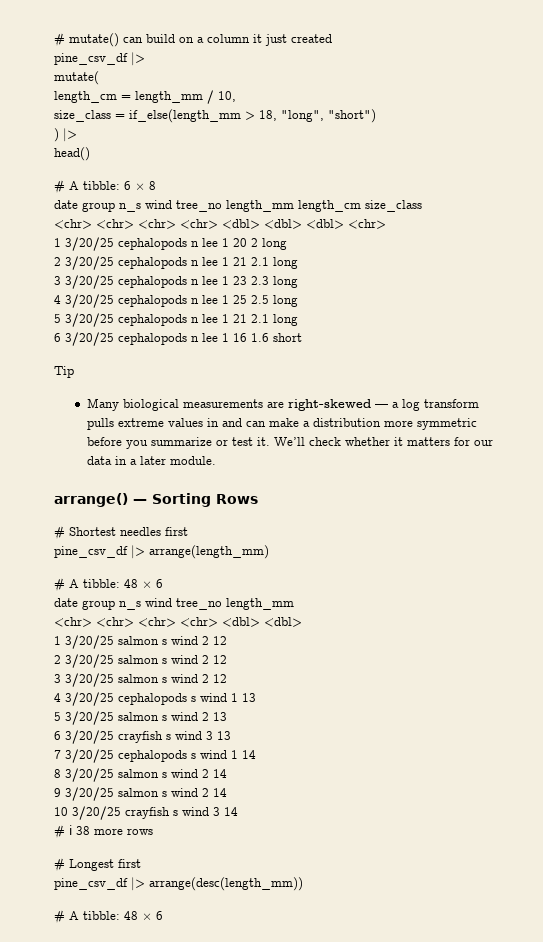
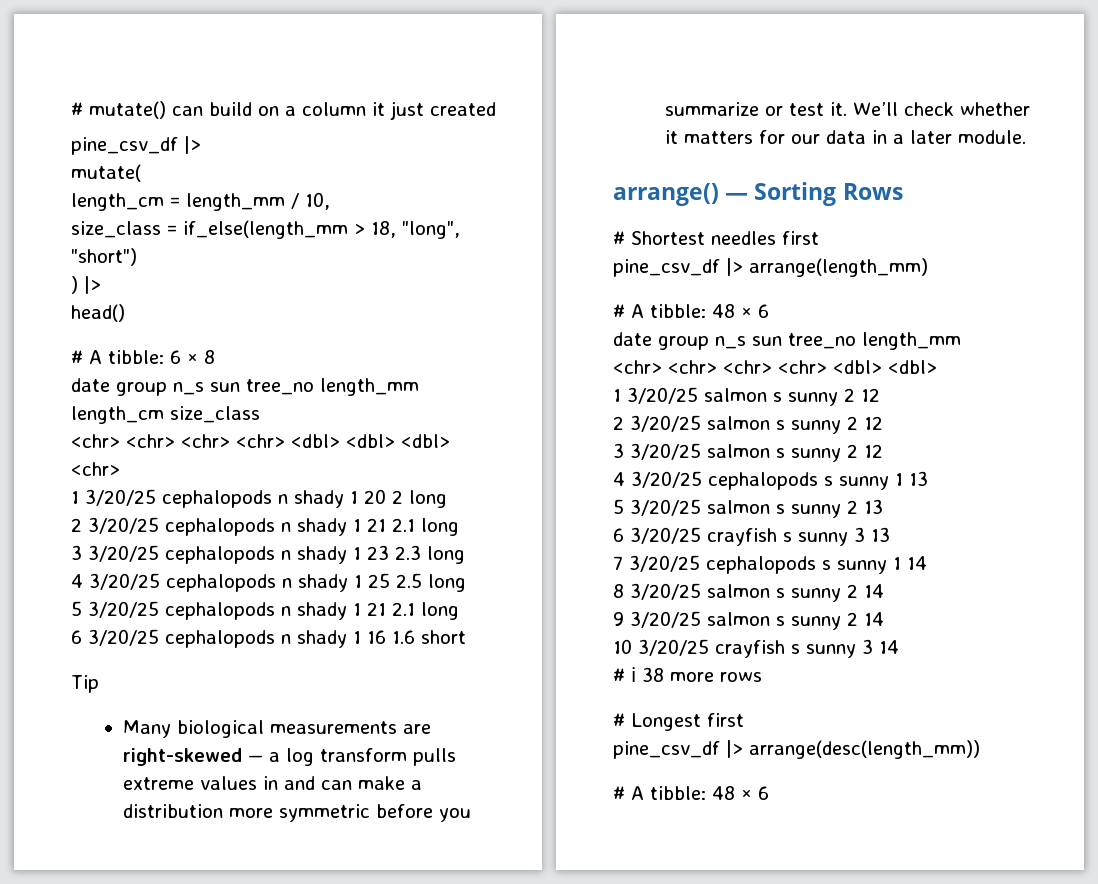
- date group n_s wind tree_no length_mm length_cm size_class
+ date group n_s sun tree_no length_mm length_cm size_class
- 1 3/20/25 cephalopods n lee 1 20 2 long
+ 1 3/20/25 cephalopods n shady 1 20 2 long
- 2 3/20/25 cephalopods n lee 1 21 2.1 long
+ 2 3/20/25 cephalopods n shady 1 21 2.1 long
- 3 3/20/25 cephalopods n lee 1 23 2.3 long
+ 3 3/20/25 cephalopods n shady 1 23 2.3 long
- 4 3/20/25 cephalopods n lee 1 25 2.5 long
+ 4 3/20/25 cephalopods n shady 1 25 2.5 long
- 5 3/20/25 cephalopods n lee 1 21 2.1 long
+ 5 3/20/25 cephalopods n shady 1 21 2.1 long
- 6 3/20/25 cephalopods n lee 1 16 1.6 short
+ 6 3/20/25 cephalopods n shady 1 16 1.6 short
  pine_csv_df |> arrange(length_mm)
  # A tibble: 48 × 6
- date group n_s wind tree_no length_mm
+ date group n_s sun tree_no length_mm
- 1 3/20/25 salmon s wind 2 12
+ 1 3/20/25 salmon s sunny 2 12
- 2 3/20/25 salmon s wind 2 12
+ 2 3/20/25 salmon s sunny 2 12
- 3 3/20/25 salmon s wind 2 12
+ 3 3/20/25 salmon s sunny 2 12
- 4 3/20/25 cephalopods s wind 1 13
+ 4 3/20/25 cephalopods s sunny 1 13
- 5 3/20/25 salmon s wind 2 13
+ 5 3/20/25 salmon s sunny 2 13
- 6 3/20/25 crayfish s wind 3 13
+ 6 3/20/25 crayfish s sunny 3 13
- 7 3/20/25 cephalopods s wind 1 14
+ 7 3/20/25 cephalopods s sunny 1 14
- 8 3/20/25 salmon s wind 2 14
+ 8 3/20/25 salmon s sunny 2 14
- 9 3/20/25 salmon s wind 2 14
+ 9 3/20/25 salmon s sunny 2 14
- 10 3/20/25 crayfish s wind 3 14
+ 10 3/20/25 crayfish s sunny 3 14

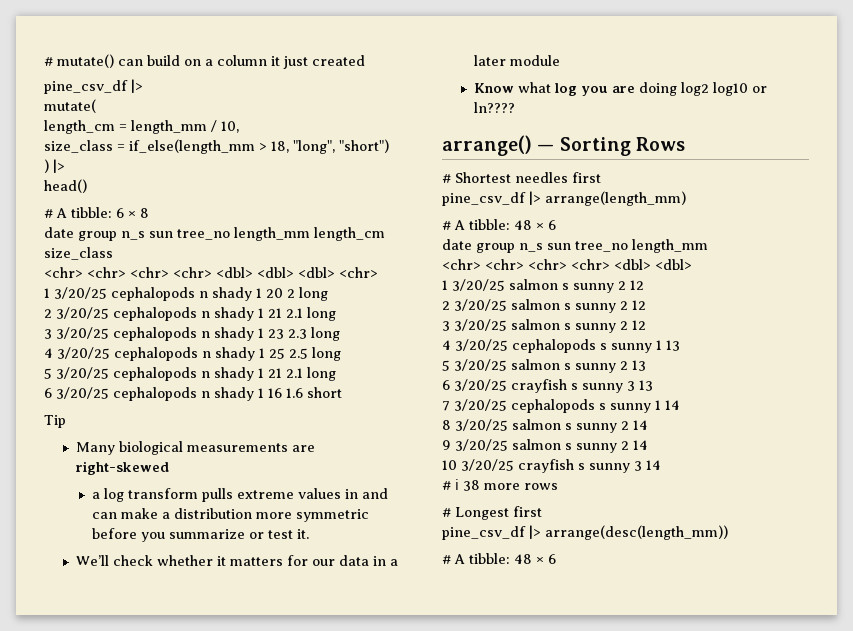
- Many biological measurements are right-skewed — a log transform pulls extreme values in and can make a distribution more symmetric before you summarize or test it. We’ll check whether it matters for our data in a later module.
+ Many biological measurements are right-skewed
+ a log transform pulls extreme values in and can make a distribution more symmetric before you summarize or test it.
+ We’ll check whether it matters for our data in a later module
+ Know what log you are doing log2 log10 or ln????

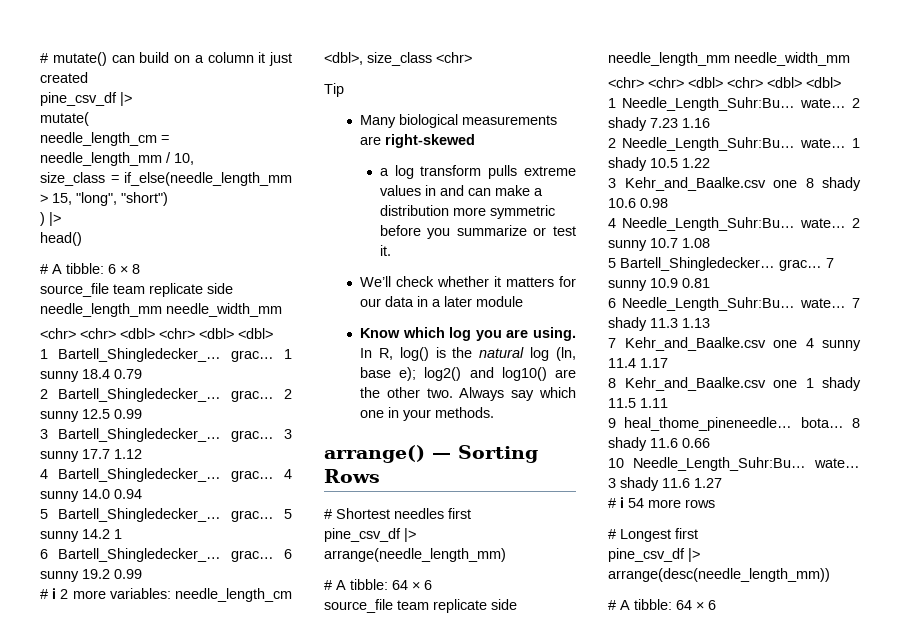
- length_cm = length_mm / 10,
+ needle_length_cm = needle_length_mm / 10,
- size_class = if_else(length_mm > 18, "long", "short")
+ size_class = if_else(needle_length_mm > 15, "long", "short")
  # A tibble: 6 × 8
- date group n_s sun tree_no length_mm length_cm size_class
- <chr> <chr> <chr> <chr> <dbl> <dbl> <dbl> <chr>
- 1 3/20/25 cephalopods n shady 1 20 2 long
- 2 3/20/25 cephalopods n shady 1 21 2.1 long
- 3 3/20/25 cephalopods n shady 1 23 2.3 long
- 4 3/20/25 cephalopods n shady 1 25 2.5 long
- 5 3/20/25 cephalopods n shady 1 21 2.1 long
- 6 3/20/25 cephalopods n shady 1 16 1.6 short
+ source_file team replicate side needle_length_mm needle_width_mm
+ <chr> <chr> <dbl> <chr> <dbl> <dbl>
+ 1 Bartell_Shingledecker_… grac… 1 sunny 18.4 0.79
+ 2 Bartell_Shingledecker_… grac… 2 sunny 12.5 0.99
+ 3 Bartell_Shingledecker_… grac… 3 sunny 17.7 1.12
+ 4 Bartell_Shingledecker_… grac… 4 sunny 14.0 0.94
+ 5 Bartell_Shingledecker_… grac… 5 sunny 14.2 1
+ 6 Bartell_Shingledecker_… grac… 6 sunny 19.2 0.99
+ # ℹ 2 more variables: needle_length_cm <dbl>, size_class <chr>
- Know what log you are doing log2 log10 or ln????
+ Know which log you are using. In R, log() is the natural log (ln, base e); log2() and log10() are the other two. Always say which one in your methods.
- pine_csv_df |> arrange(length_mm)
- # A tibble: 48 × 6
- date group n_s sun tree_no length_mm
- <chr> <chr> <chr> <chr> <dbl> <dbl>
- 1 3/20/25 salmon s sunny 2 12
- 2 3/20/25 salmon s sunny 2 12
- 3 3/20/25 salmon s sunny 2 12
- 4 3/20/25 cephalopods s sunny 1 13
- 5 3/20/25 salmon s sunny 2 13
- 6 3/20/25 crayfish s sunny 3 13
- 7 3/20/25 cephalopods s sunny 1 14
- 8 3/20/25 salmon s sunny 2 14
- 9 3/20/25 salmon s sunny 2 14
- 10 3/20/25 crayfish s sunny 3 14
- # ℹ 38 more rows
+ pine_csv_df |> arrange(needle_length_mm)
+ # A tibble: 64 × 6
+ source_file team replicate side needle_length_mm needle_width_mm
+ <chr> <chr> <dbl> <chr> <dbl> <dbl>
+ 1 Needle_Length_Suhr:Bu… wate… 2 shady 7.23 1.16
+ 2 Needle_Length_Suhr:Bu… wate… 1 shady 10.5 1.22
+ 3 Kehr_and_Baalke.csv one 8 shady 10.6 0.98
+ 4 Needle_Length_Suhr:Bu… wate… 2 sunny 10.7 1.08
+ 5 Bartell_Shingledecker… grac… 7 sunny 10.9 0.81
+ 6 Needle_Length_Suhr:Bu… wate… 7 shady 11.3 1.13
+ 7 Kehr_and_Baalke.csv one 4 sunny 11.4 1.17
+ 8 Kehr_and_Baalke.csv one 1 shady 11.5 1.11
+ 9 heal_thome_pineneedle… bota… 8 shady 11.6 0.66
+ 10 Needle_Length_Suhr:Bu… wate… 3 shady 11.6 1.27
+ # ℹ 54 more rows
- pine_csv_df |> arrange(desc(length_mm))
- # A tibble: 48 × 6
+ pine_csv_df |> arrange(desc(needle_length_mm))
+ # A tibble: 64 × 6

